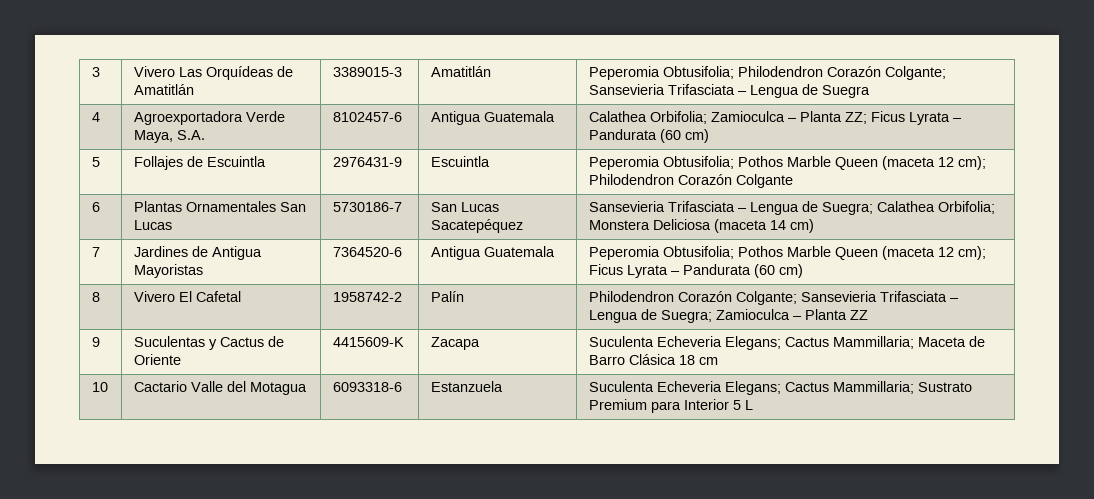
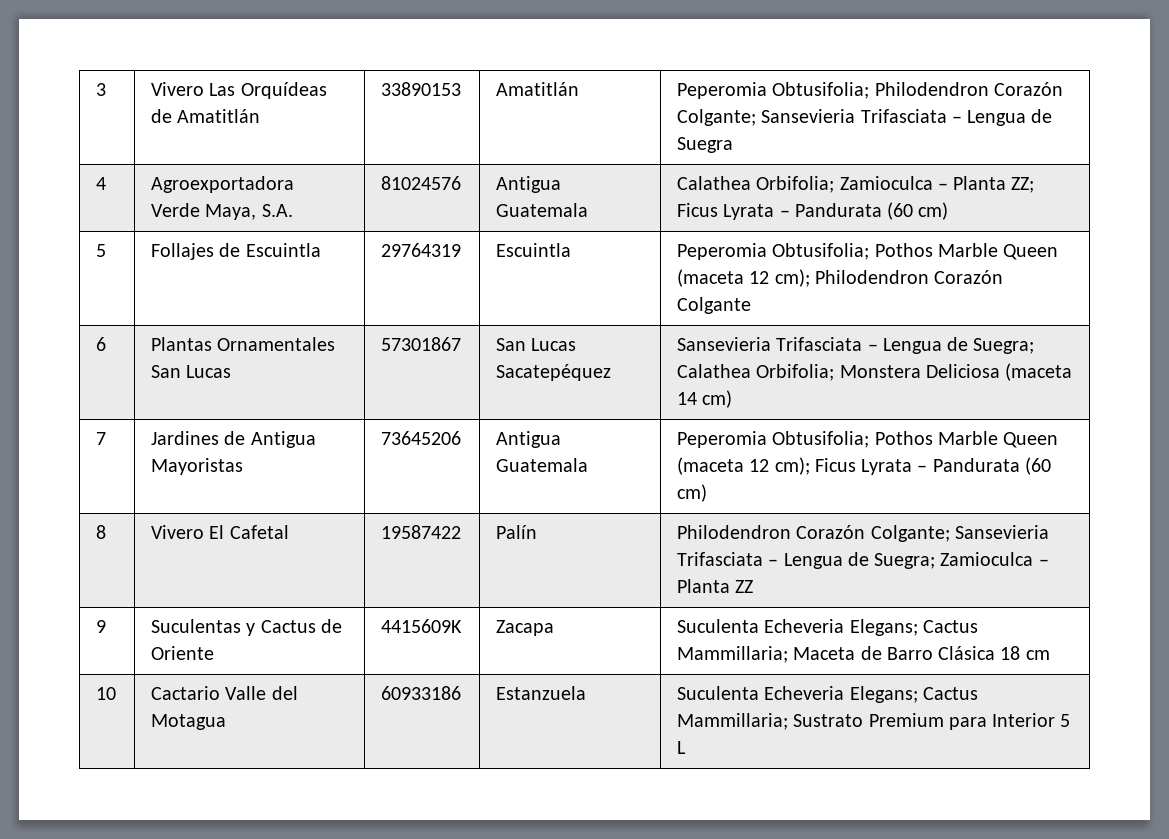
- 3 | Vivero Las Orquídeas de Amatitlán | 3389015-3 | Amatitlán | Peperomia Obtusifolia; Philodendron Corazón Colgante; Sansevieria Trifasciata – Lengua de Suegra
+ 3 | Vivero Las Orquídeas de Amatitlán | 33890153 | Amatitlán | Peperomia Obtusifolia; Philodendron Corazón Colgante; Sansevieria Trifasciata – Lengua de Suegra
- 4 | Agroexportadora Verde Maya, S.A. | 8102457-6 | Antigua Guatemala | Calathea Orbifolia; Zamioculca – Planta ZZ; Ficus Lyrata – Pandurata (60 cm)
+ 4 | Agroexportadora Verde Maya, S.A. | 81024576 | Antigua Guatemala | Calathea Orbifolia; Zamioculca – Planta ZZ; Ficus Lyrata – Pandurata (60 cm)
- 5 | Follajes de Escuintla | 2976431-9 | Escuintla | Peperomia Obtusifolia; Pothos Marble Queen (maceta 12 cm); Philodendron Corazón Colgante
+ 5 | Follajes de Escuintla | 29764319 | Escuintla | Peperomia Obtusifolia; Pothos Marble Queen (maceta 12 cm); Philodendron Corazón Colgante
- 6 | Plantas Ornamentales San Lucas | 5730186-7 | San Lucas Sacatepéquez | Sansevieria Trifasciata – Lengua de Suegra; Calathea Orbifolia; Monstera Deliciosa (maceta 14 cm)
+ 6 | Plantas Ornamentales San Lucas | 57301867 | San Lucas Sacatepéquez | Sansevieria Trifasciata – Lengua de Suegra; Calathea Orbifolia; Monstera Deliciosa (maceta 14 cm)
- 7 | Jardines de Antigua Mayoristas | 7364520-6 | Antigua Guatemala | Peperomia Obtusifolia; Pothos Marble Queen (maceta 12 cm); Ficus Lyrata – Pandurata (60 cm)
+ 7 | Jardines de Antigua Mayoristas | 73645206 | Antigua Guatemala | Peperomia Obtusifolia; Pothos Marble Queen (maceta 12 cm); Ficus Lyrata – Pandurata (60 cm)
- 8 | Vivero El Cafetal | 1958742-2 | Palín | Philodendron Corazón Colgante; Sansevieria Trifasciata – Lengua de Suegra; Zamioculca – Planta ZZ
+ 8 | Vivero El Cafetal | 19587422 | Palín | Philodendron Corazón Colgante; Sansevieria Trifasciata – Lengua de Suegra; Zamioculca – Planta ZZ
- 9 | Suculentas y Cactus de Oriente | 4415609-K | Zacapa | Suculenta Echeveria Elegans; Cactus Mammillaria; Maceta de Barro Clásica 18 cm
+ 9 | Suculentas y Cactus de Oriente | 4415609K | Zacapa | Suculenta Echeveria Elegans; Cactus Mammillaria; Maceta de Barro Clásica 18 cm
- 10 | Cactario Valle del Motagua | 6093318-6 | Estanzuela | Suculenta Echeveria Elegans; Cactus Mammillaria; Sustrato Premium para Interior 5 L
+ 10 | Cactario Valle del Motagua | 60933186 | Estanzuela | Suculenta Echeveria Elegans; Cactus Mammillaria; Sustrato Premium para Interior 5 L

